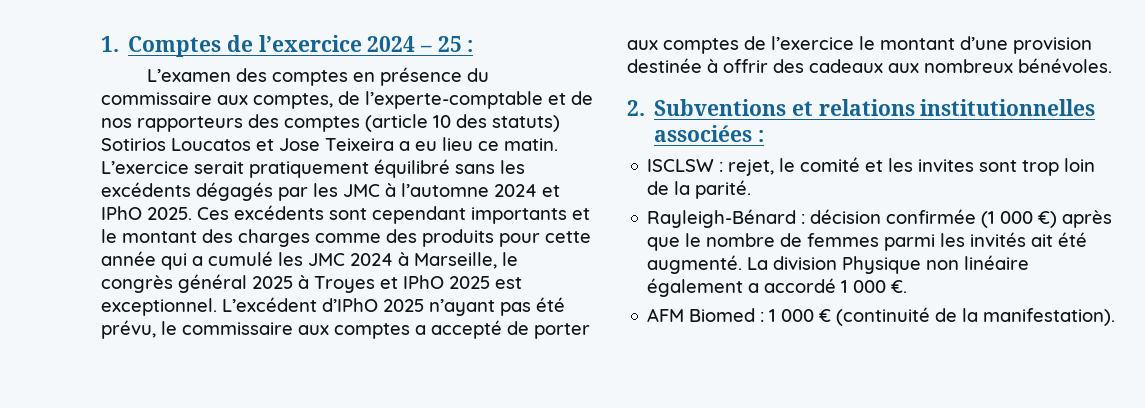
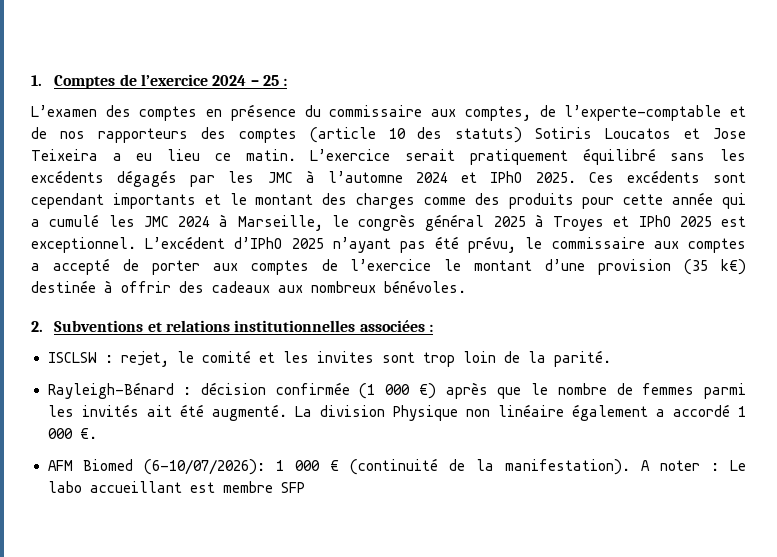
- L’examen des comptes en présence du commissaire aux comptes, de l’experte-comptable et de nos rapporteurs des comptes (article 10 des statuts) Sotirios Loucatos et Jose Teixeira a eu lieu ce matin.
+ L’examen des comptes en présence du commissaire aux comptes, de l’experte-comptable et de nos rapporteurs des comptes (article 10 des statuts) Sotiris Loucatos et Jose Teixeira a eu lieu ce matin.
- L’excédent d’IPhO 2025 n’ayant pas été prévu, le commissaire aux comptes a accepté de porter aux comptes de l’exercice le montant d’une provision destinée à offrir des cadeaux aux nombreux bénévoles.
+ L’excédent d’IPhO 2025 n’ayant pas été prévu, le commissaire aux comptes a accepté de porter aux comptes de l’exercice le montant d’une provision (35 k€) destinée à offrir des cadeaux aux nombreux bénévoles.
- AFM Biomed : 1 000 € (continuité de la manifestation).
+ AFM Biomed (6-10/07/2026): 1 000 € (continuité de la manifestation).
+ A noter : Le labo accueillant est membre SFP

